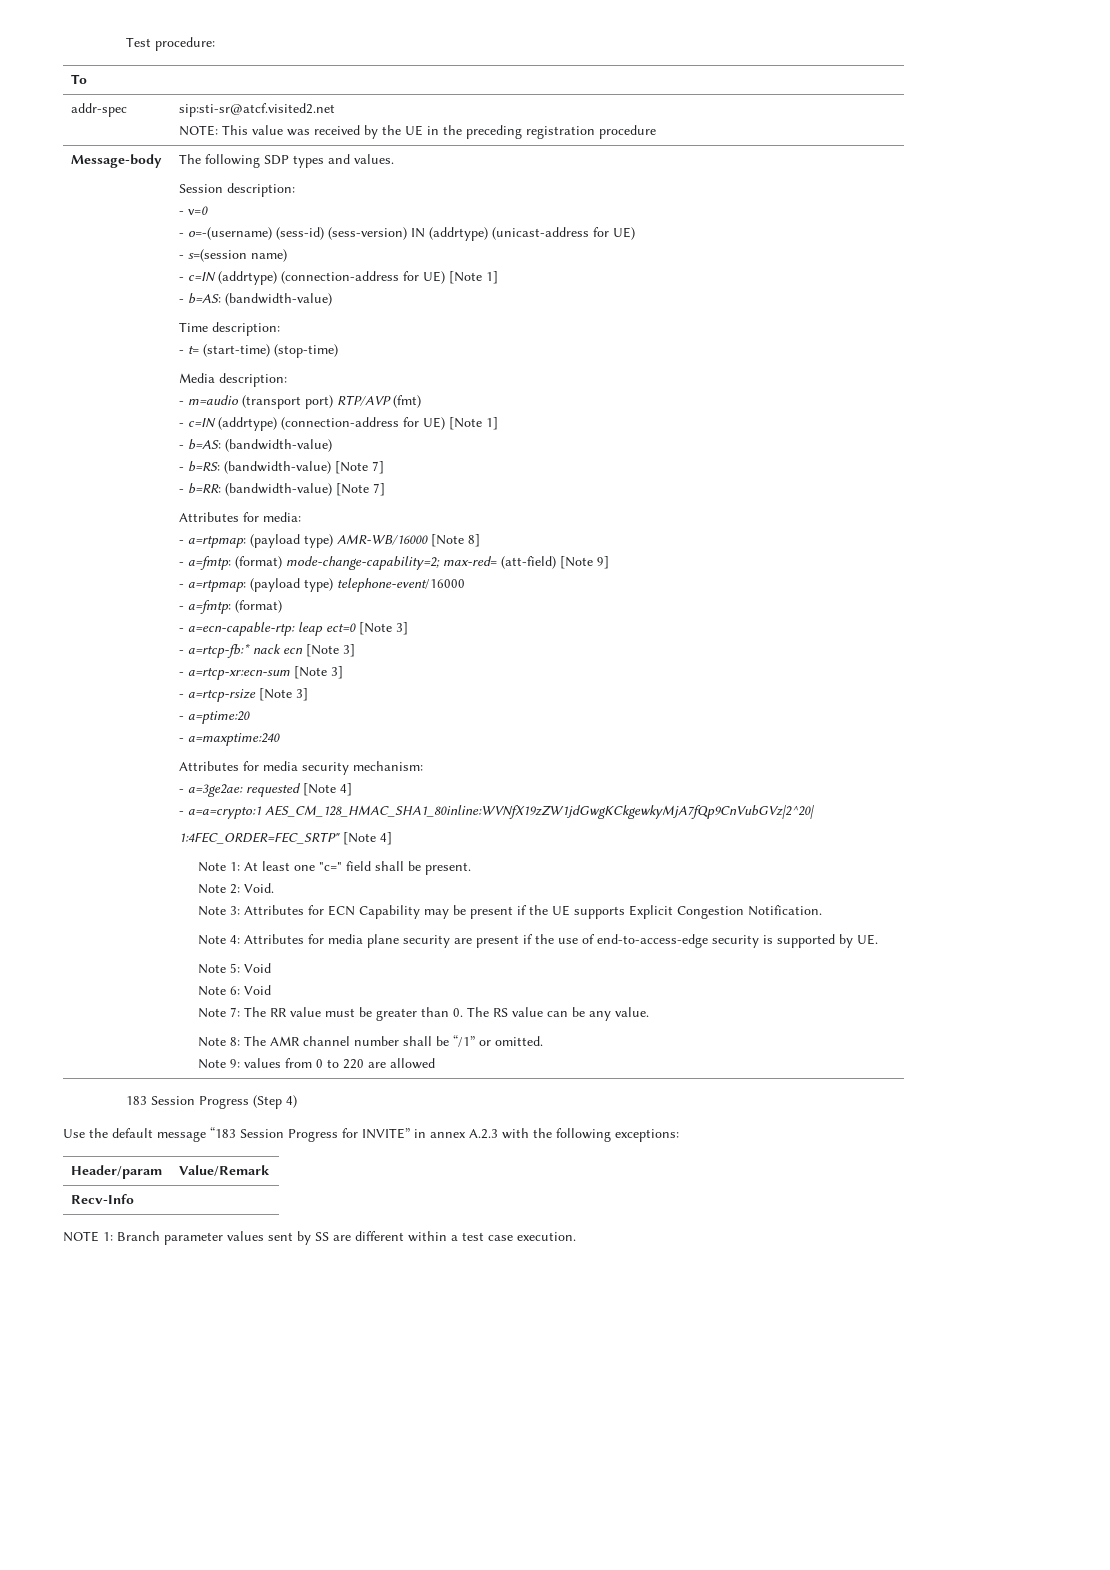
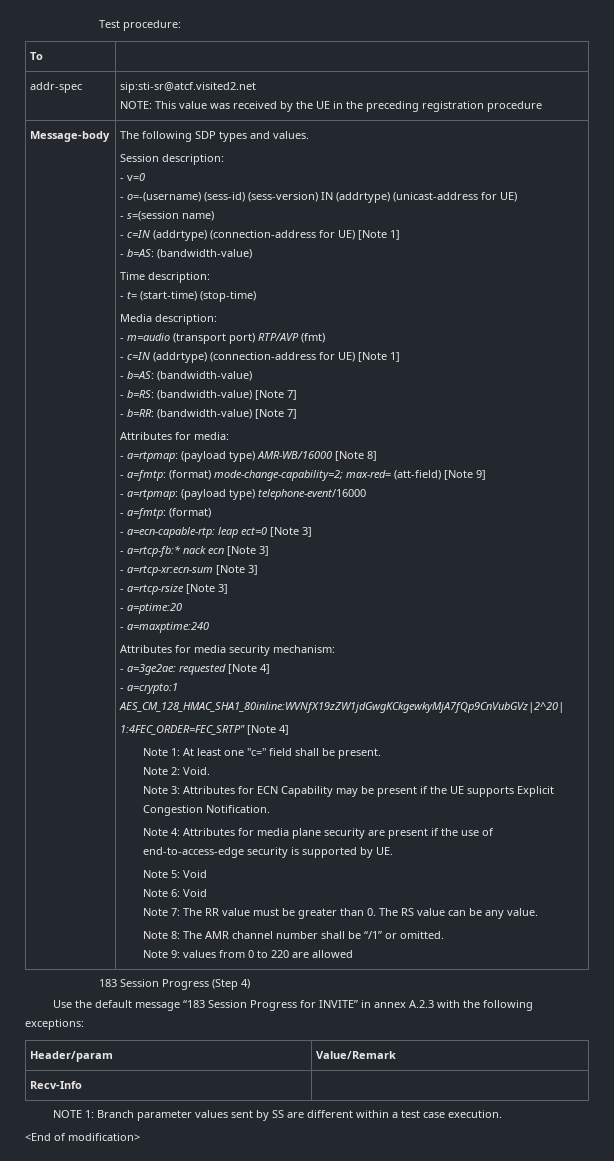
- - a=a=crypto:1 AES_CM_128_HMAC_SHA1_80inline:WVNfX19zZW1jdGwgKCkgewkyMjA7fQp9CnVubGVz|2^20|
+ - a=crypto:1 AES_CM_128_HMAC_SHA1_80inline:WVNfX19zZW1jdGwgKCkgewkyMjA7fQp9CnVubGVz|2^20|
+ <End of modification>

